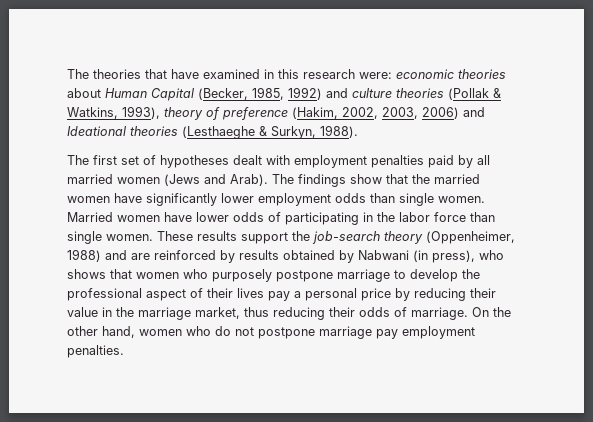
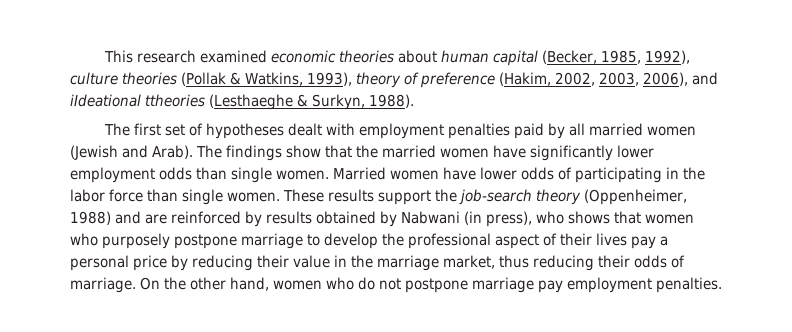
- The theories that have examined in this research were: economic theories about Human Capital (Becker, 1985, 1992) and culture theories (Pollak & Watkins, 1993), theory of preference (Hakim, 2002, 2003, 2006) and Ideational theories (Lesthaeghe & Surkyn, 1988).
+ This research examined economic theories about human capital (Becker, 1985, 1992), culture theories (Pollak & Watkins, 1993), theory of preference (Hakim, 2002, 2003, 2006), and iIdeational ttheories (Lesthaeghe & Surkyn, 1988).
- The first set of hypotheses dealt with employment penalties paid by all married women (Jews and Arab).
+ The first set of hypotheses dealt with employment penalties paid by all married women (Jewish and Arab).

